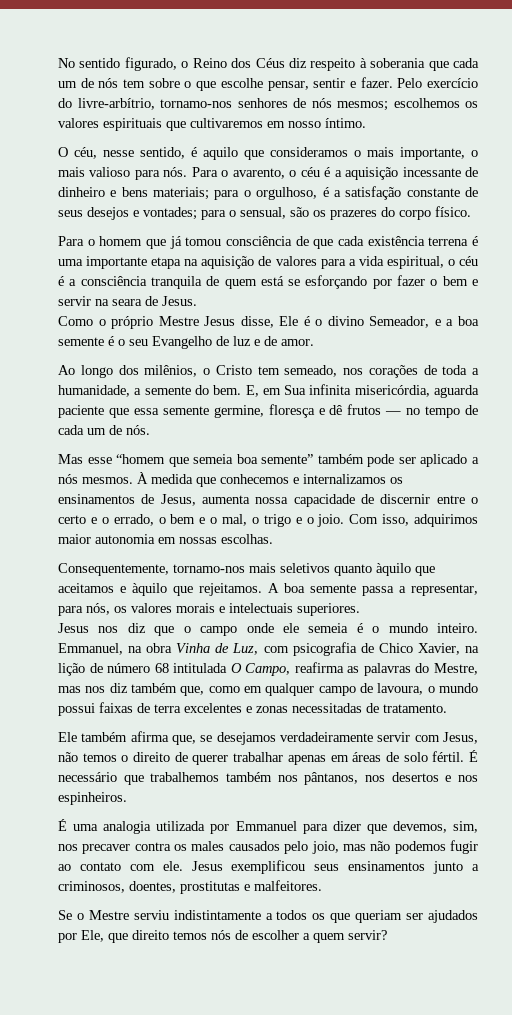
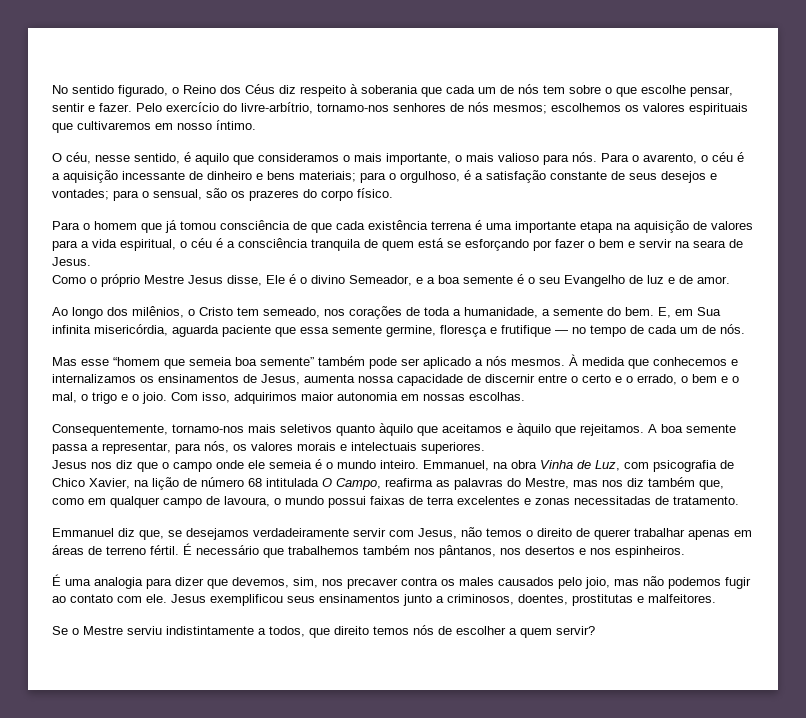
- E, em Sua infinita misericórdia, aguarda paciente que essa semente germine, floresça e dê frutos — no tempo de cada um de nós.
+ E, em Sua infinita misericórdia, aguarda paciente que essa semente germine, floresça e frutifique — no tempo de cada um de nós.
- Ele também afirma que, se desejamos verdadeiramente servir com Jesus, não temos o direito de querer trabalhar apenas em áreas de solo fértil.
+ Emmanuel diz que, se desejamos verdadeiramente servir com Jesus, não temos o direito de querer trabalhar apenas em áreas de terreno fértil.
- É uma analogia utilizada por Emmanuel para dizer que devemos, sim, nos precaver contra os males causados pelo joio, mas não podemos fugir ao contato com ele.
+ É uma analogia para dizer que devemos, sim, nos precaver contra os males causados pelo joio, mas não podemos fugir ao contato com ele.
- Se o Mestre serviu indistintamente a todos os que queriam ser ajudados por Ele, que direito temos nós de escolher a quem servir?
+ Se o Mestre serviu indistintamente a todos, que direito temos nós de escolher a quem servir?

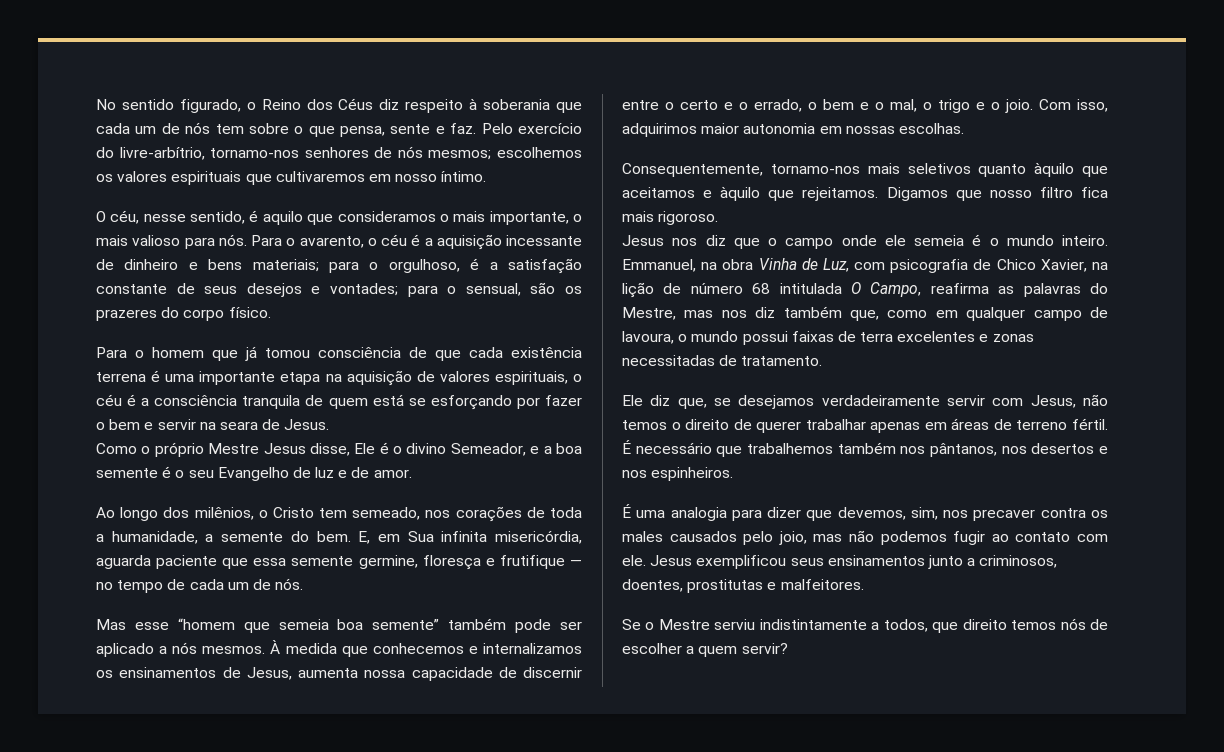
- No sentido figurado, o Reino dos Céus diz respeito à soberania que cada um de nós tem sobre o que escolhe pensar, sentir e fazer.
+ No sentido figurado, o Reino dos Céus diz respeito à soberania que cada um de nós tem sobre o que pensa, sente e faz.
- Para o homem que já tomou consciência de que cada existência terrena é uma importante etapa na aquisição de valores para a vida espiritual, o céu é a consciência tranquila de quem está se esforçando por fazer o bem e servir na seara de Jesus.
+ Para o homem que já tomou consciência de que cada existência terrena é uma importante etapa na aquisição de valores espirituais, o céu é a consciência tranquila de quem está se esforçando por fazer o bem e servir na seara de Jesus.
- A boa semente passa a representar, para nós, os valores morais e intelectuais superiores.
+ Digamos que nosso filtro fica mais rigoroso.
- Emmanuel diz que, se desejamos verdadeiramente servir com Jesus, não temos o direito de querer trabalhar apenas em áreas de terreno fértil.
+ Ele diz que, se desejamos verdadeiramente servir com Jesus, não temos o direito de querer trabalhar apenas em áreas de terreno fértil.

